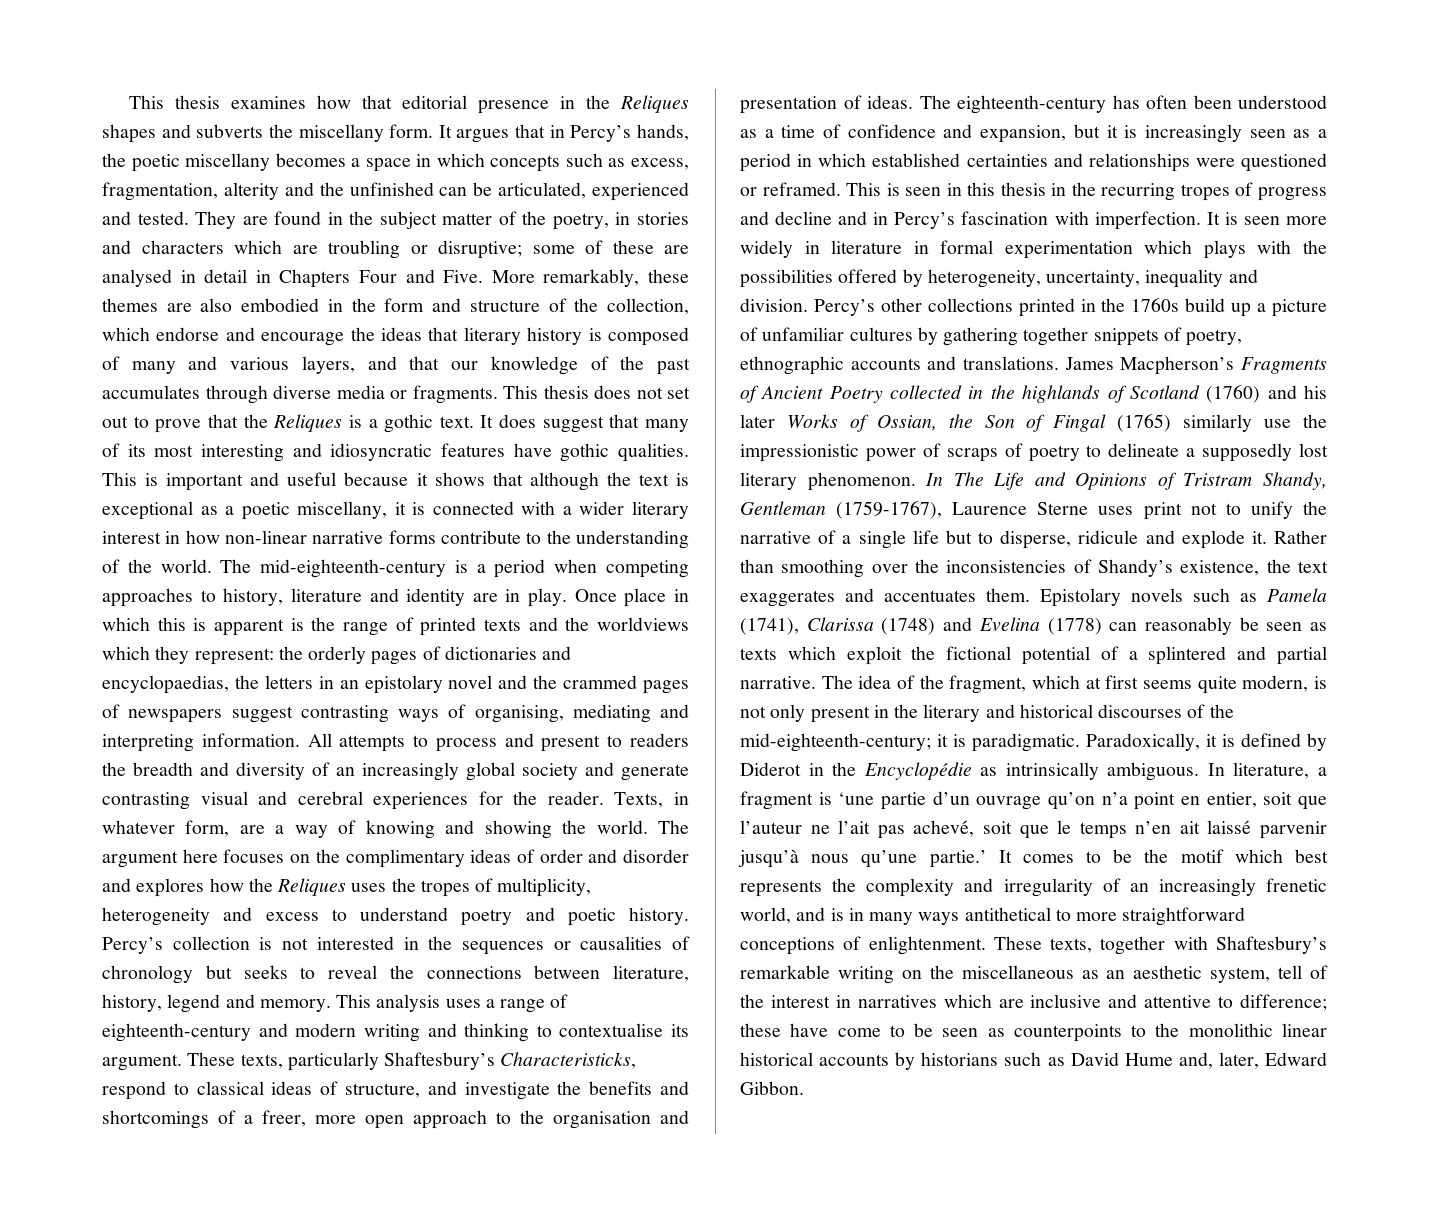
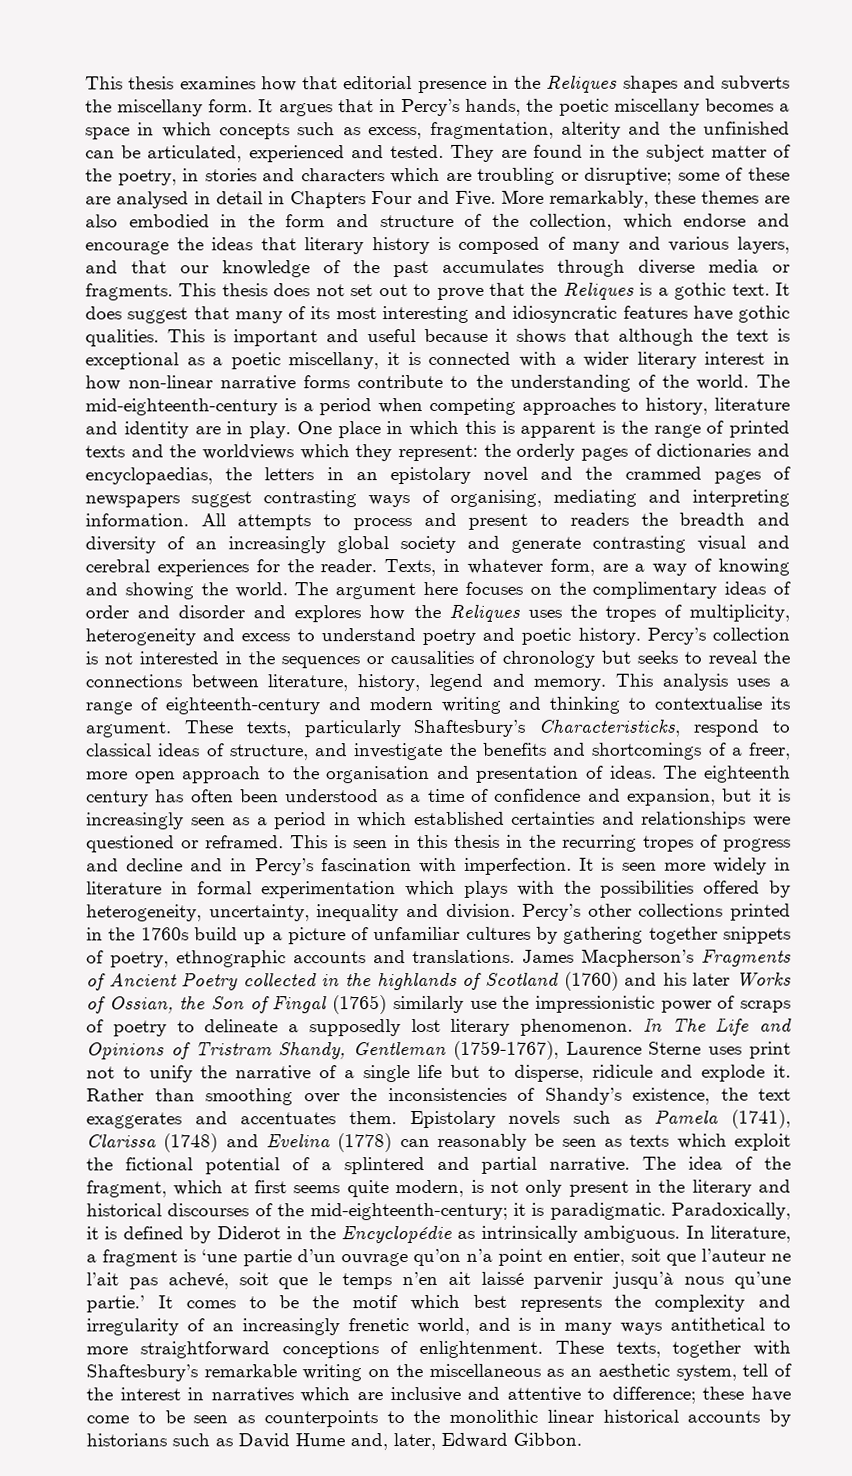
- Once place in which this is apparent is the range of printed texts and the worldviews which they represent: the orderly pages of dictionaries and encyclopaedias, the letters in an epistolary novel and the crammed pages of newspapers suggest contrasting ways of organising, mediating and interpreting information.
+ One place in which this is apparent is the range of printed texts and the worldviews which they represent: the orderly pages of dictionaries and encyclopaedias, the letters in an epistolary novel and the crammed pages of newspapers suggest contrasting ways of organising, mediating and interpreting information.
- The eighteenth-century has often been understood as a time of confidence and expansion, but it is increasingly seen as a period in which established certainties and relationships were questioned or reframed.
+ The eighteenth century has often been understood as a time of confidence and expansion, but it is increasingly seen as a period in which established certainties and relationships were questioned or reframed.

